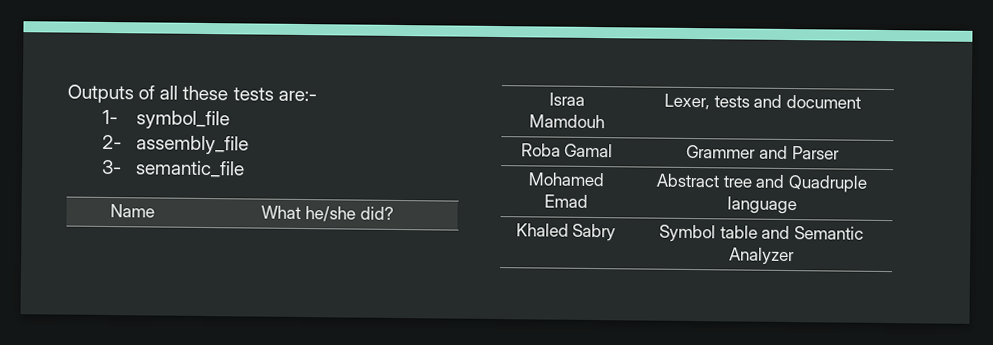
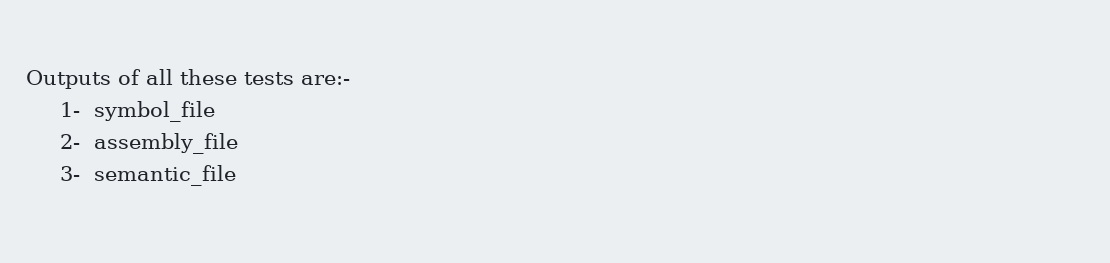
- Name | What he/she did?
- Israa Mamdouh | Lexer, tests and document
- Roba Gamal | Grammer and Parser
- Mohamed Emad | Abstract tree and Quadruple language
- Khaled Sabry | Symbol table and Semantic Analyzer

